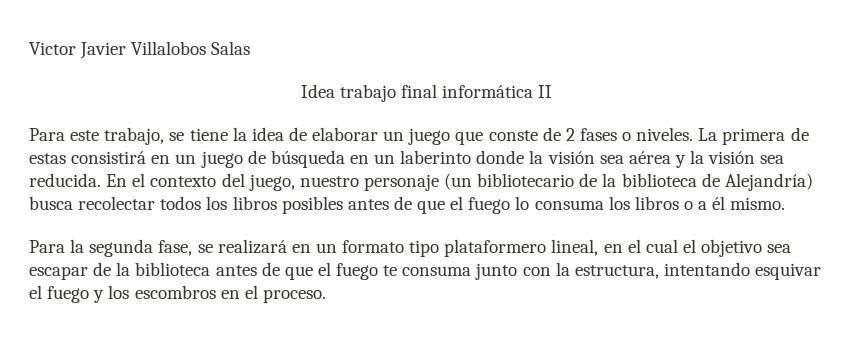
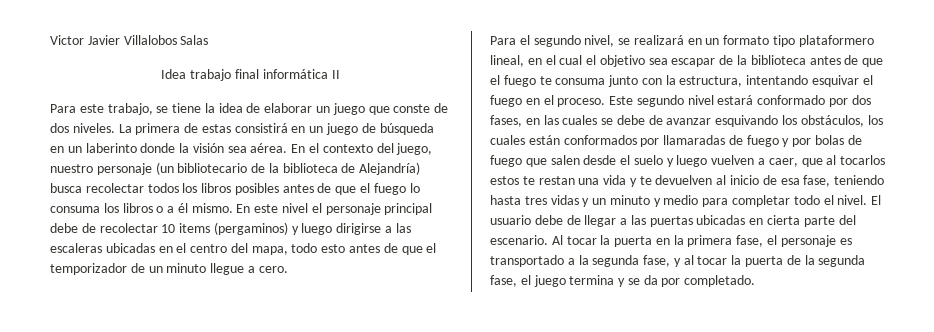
- Para este trabajo, se tiene la idea de elaborar un juego que conste de 2 fases o niveles.
+ Para este trabajo, se tiene la idea de elaborar un juego que conste de dos niveles.
- La primera de estas consistirá en un juego de búsqueda en un laberinto donde la visión sea aérea y la visión sea reducida.
+ La primera de estas consistirá en un juego de búsqueda en un laberinto donde la visión sea aérea.
- En el contexto del juego, nuestro personaje (un bibliotecario de la biblioteca de Alejandría) busca recolectar todos los libros posibles antes de que el fuego lo consuma los libros o a él mismo.
- Para la segunda fase, se realizará en un formato tipo plataformero lineal, en el cual el objetivo sea escapar de la biblioteca antes de que el fuego te consuma junto con la estructura, intentando esquivar el fuego y los escombros en el proceso.
+ En el contexto del juego, nuestro personaje (un bibliotecario de la biblioteca de Alejandría) busca recolectar todos los libros posibles antes de que el fuego lo consuma los libros o a él mismo. En este nivel el personaje principal debe de recolectar 10 items (pergaminos) y luego dirigirse a las escaleras ubicadas en el centro del mapa, todo esto antes de que el temporizador de un minuto llegue a cero.
+ Para el segundo nivel, se realizará en un formato tipo plataformero lineal, en el cual el objetivo sea escapar de la biblioteca antes de que el fuego te consuma junto con la estructura, intentando esquivar el fuego en el proceso. Este segundo nivel estará conformado por dos fases, en las cuales se debe de avanzar esquivando los obstáculos, los cuales están conformados por llamaradas de fuego y por bolas de fuego que salen desde el suelo y luego vuelven a caer, que al tocarlos estos te restan una vida y te devuelven al inicio de esa fase, teniendo hasta tres vidas y un minuto y medio para completar todo el nivel. El usuario debe de llegar a las puertas ubicadas en cierta parte del escenario. Al tocar la puerta en la primera fase, el personaje es transportado a la segunda fase, y al tocar la puerta de la segunda fase, el juego termina y se da por completado.

